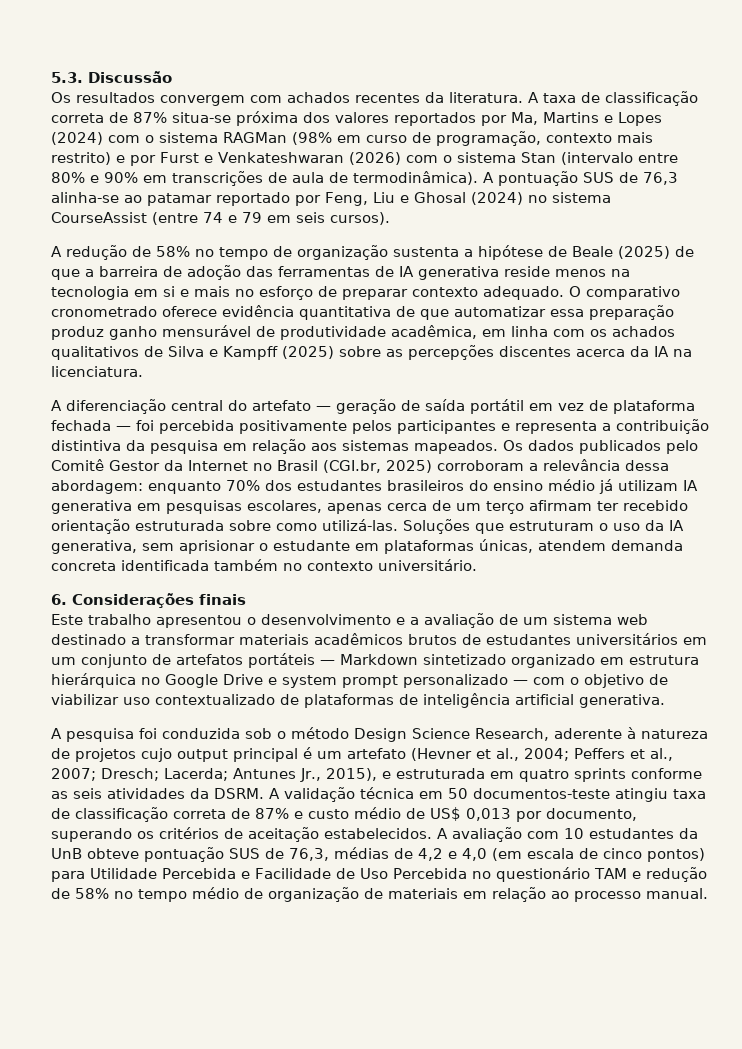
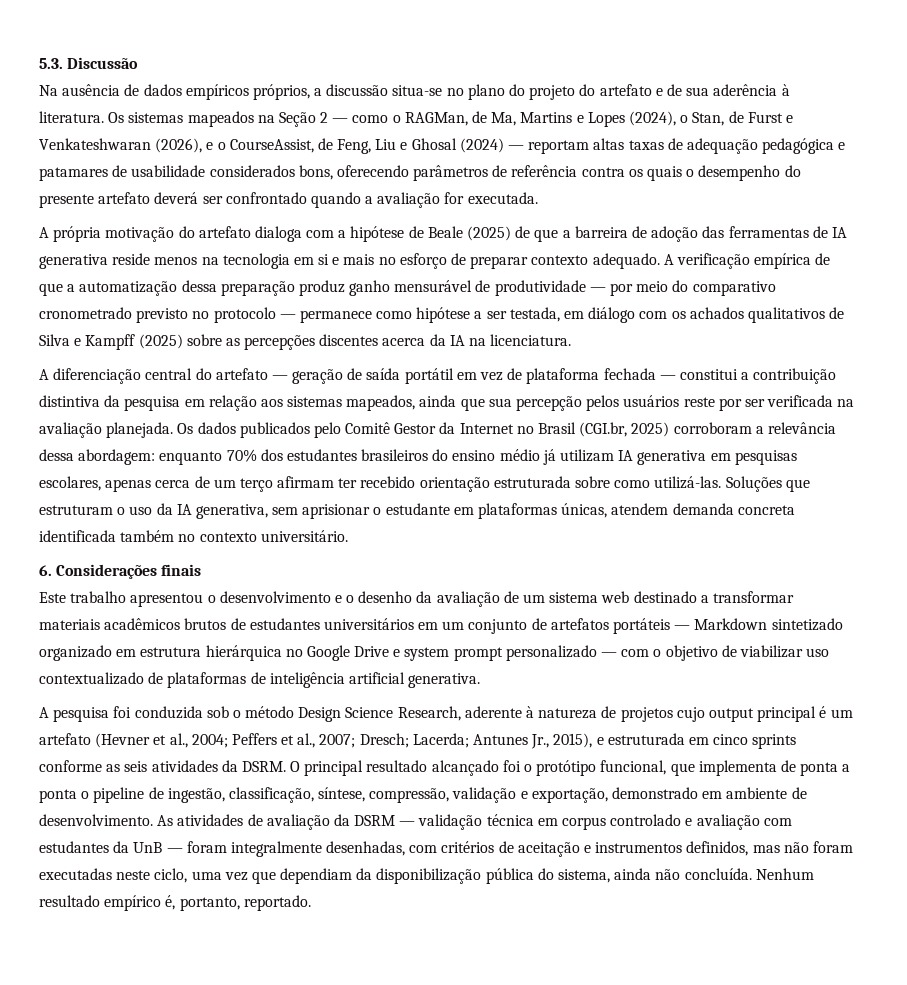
- Os resultados convergem com achados recentes da literatura. A taxa de classificação correta de 87% situa-se próxima dos valores reportados por Ma, Martins e Lopes (2024) com o sistema RAGMan (98% em curso de programação, contexto mais restrito) e por Furst e Venkateshwaran (2026) com o sistema Stan (intervalo entre 80% e 90% em transcrições de aula de termodinâmica). A pontuação SUS de 76,3 alinha-se ao patamar reportado por Feng, Liu e Ghosal (2024) no sistema CourseAssist (entre 74 e 79 em seis cursos).
- A redução de 58% no tempo de organização sustenta a hipótese de Beale (2025) de que a barreira de adoção das ferramentas de IA generativa reside menos na tecnologia em si e mais no esforço de preparar contexto adequado.
+ Na ausência de dados empíricos próprios, a discussão situa-se no plano do projeto do artefato e de sua aderência à literatura. Os sistemas mapeados na Seção 2 — como o RAGMan, de Ma, Martins e Lopes (2024), o Stan, de Furst e Venkateshwaran (2026), e o CourseAssist, de Feng, Liu e Ghosal (2024) — reportam altas taxas de adequação pedagógica e patamares de usabilidade considerados bons, oferecendo parâmetros de referência contra os quais o desempenho do presente artefato deverá ser confrontado quando a avaliação for executada.
+ A própria motivação do artefato dialoga com a hipótese de Beale (2025) de que a barreira de adoção das ferramentas de IA generativa reside menos na tecnologia em si e mais no esforço de preparar contexto adequado.
- O comparativo cronometrado oferece evidência quantitativa de que automatizar essa preparação produz ganho mensurável de produtividade acadêmica, em linha com os achados qualitativos de Silva e Kampff (2025) sobre as percepções discentes acerca da IA na licenciatura.
+ A verificação empírica de que a automatização dessa preparação produz ganho mensurável de produtividade — por meio do comparativo cronometrado previsto no protocolo — permanece como hipótese a ser testada, em diálogo com os achados qualitativos de Silva e Kampff (2025) sobre as percepções discentes acerca da IA na licenciatura.
- A diferenciação central do artefato — geração de saída portátil em vez de plataforma fechada — foi percebida positivamente pelos participantes e representa a contribuição distintiva da pesquisa em relação aos sistemas mapeados.
+ A diferenciação central do artefato — geração de saída portátil em vez de plataforma fechada — constitui a contribuição distintiva da pesquisa em relação aos sistemas mapeados, ainda que sua percepção pelos usuários reste por ser verificada na avaliação planejada.
- Este trabalho apresentou o desenvolvimento e a avaliação de um sistema web destinado a transformar materiais acadêmicos brutos de estudantes universitários em um conjunto de artefatos portáteis — Markdown sintetizado organizado em estrutura hierárquica no Google Drive e system prompt personalizado — com o objetivo de viabilizar uso contextualizado de plataformas de inteligência artificial generativa.
+ Este trabalho apresentou o desenvolvimento e o desenho da avaliação de um sistema web destinado a transformar materiais acadêmicos brutos de estudantes universitários em um conjunto de artefatos portáteis — Markdown sintetizado organizado em estrutura hierárquica no Google Drive e system prompt personalizado — com o objetivo de viabilizar uso contextualizado de plataformas de inteligência artificial generativa.
- A pesquisa foi conduzida sob o método Design Science Research, aderente à natureza de projetos cujo output principal é um artefato (Hevner et al., 2004; Peffers et al., 2007; Dresch; Lacerda; Antunes Jr., 2015), e estruturada em quatro sprints conforme as seis atividades da DSRM.
+ A pesquisa foi conduzida sob o método Design Science Research, aderente à natureza de projetos cujo output principal é um artefato (Hevner et al., 2004; Peffers et al., 2007; Dresch; Lacerda; Antunes Jr., 2015), e estruturada em cinco sprints conforme as seis atividades da DSRM.
- A validação técnica em 50 documentos-teste atingiu taxa de classificação correta de 87% e custo médio de US$ 0,013 por documento, superando os critérios de aceitação estabelecidos. A avaliação com 10 estudantes da UnB obteve pontuação SUS de 76,3, médias de 4,2 e 4,0 (em escala de cinco pontos) para Utilidade Percebida e Facilidade de Uso Percebida no questionário TAM e redução de 58% no tempo médio de organização de materiais em relação ao processo manual.
+ O principal resultado alcançado foi o protótipo funcional, que implementa de ponta a ponta o pipeline de ingestão, classificação, síntese, compressão, validação e exportação, demonstrado em ambiente de desenvolvimento. As atividades de avaliação da DSRM — validação técnica em corpus controlado e avaliação com estudantes da UnB — foram integralmente desenhadas, com critérios de aceitação e instrumentos definidos, mas não foram executadas neste ciclo, uma vez que dependiam da disponibilização pública do sistema, ainda não concluída. Nenhum resultado empírico é, portanto, reportado.

